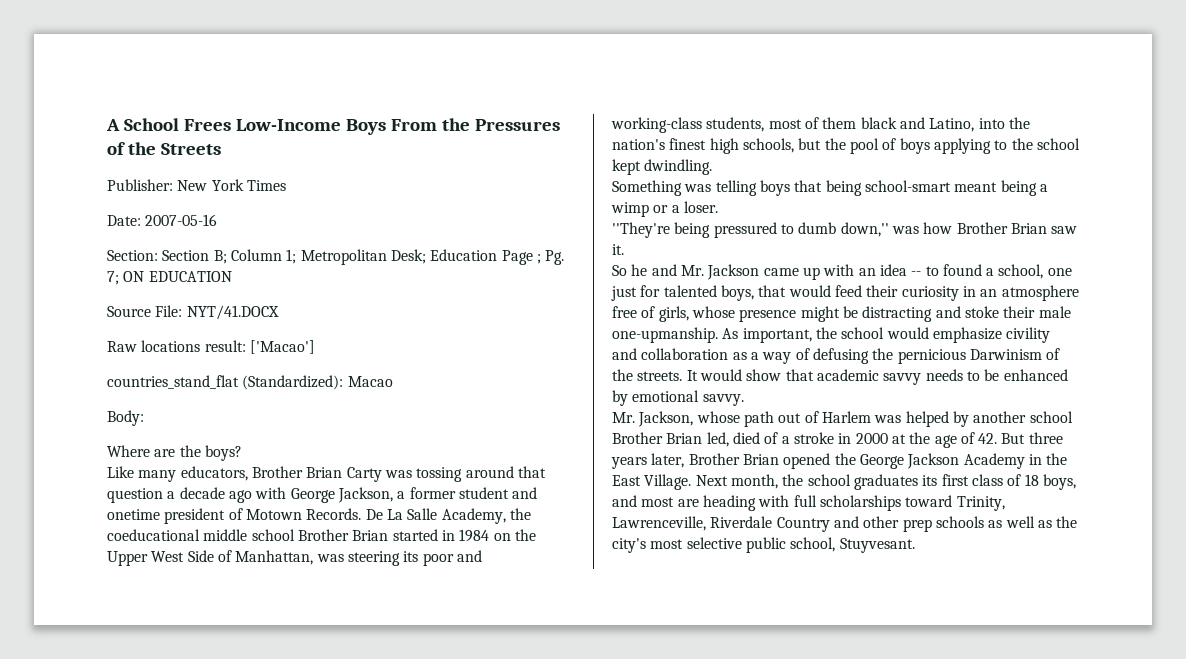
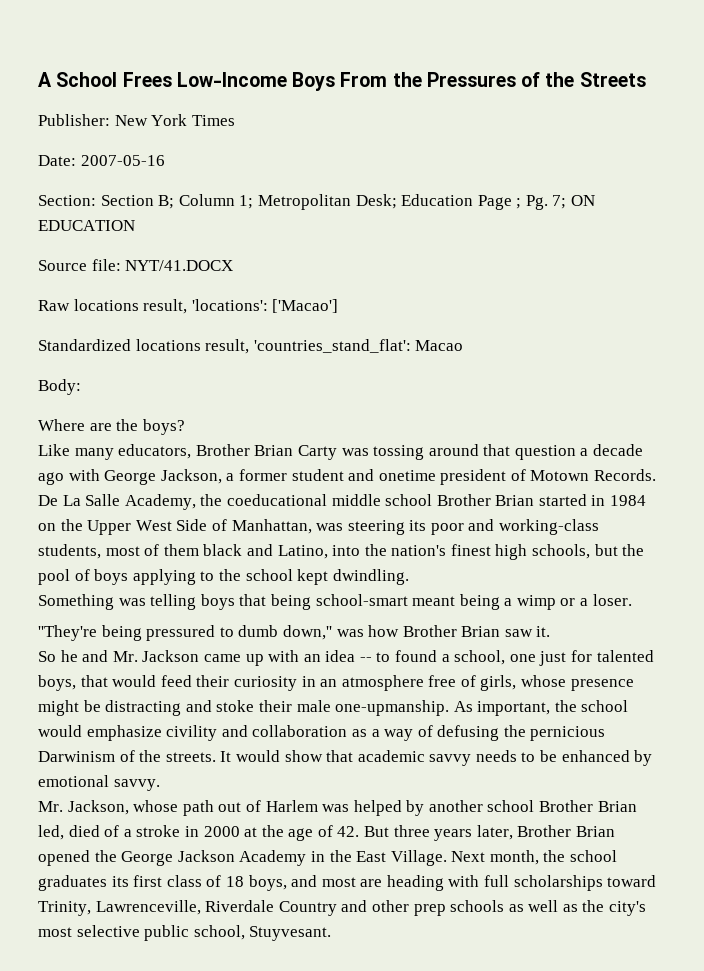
- Source File: NYT/41.DOCX
+ Source file: NYT/41.DOCX
- Raw locations result: ['Macao']
+ Raw locations result, 'locations': ['Macao']
- countries_stand_flat (Standardized): Macao
+ Standardized locations result, 'countries_stand_flat': Macao

